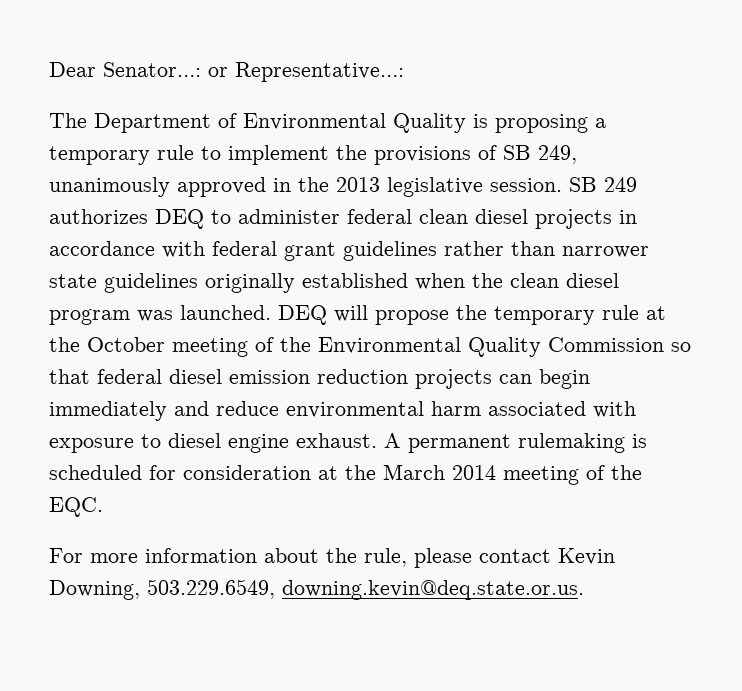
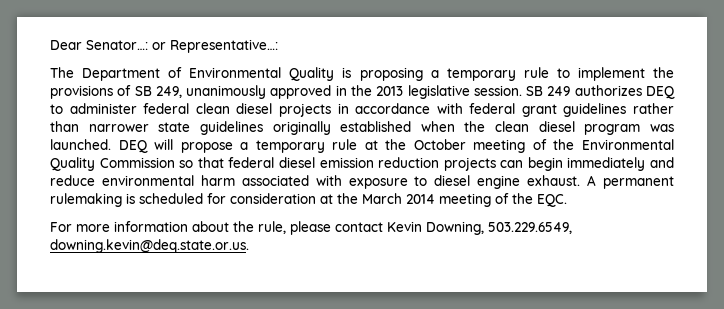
- DEQ will propose the temporary rule at the October meeting of the Environmental Quality Commission so that federal diesel emission reduction projects can begin immediately and reduce environmental harm associated with exposure to diesel engine exhaust.
+ DEQ will propose a temporary rule at the October meeting of the Environmental Quality Commission so that federal diesel emission reduction projects can begin immediately and reduce environmental harm associated with exposure to diesel engine exhaust.

